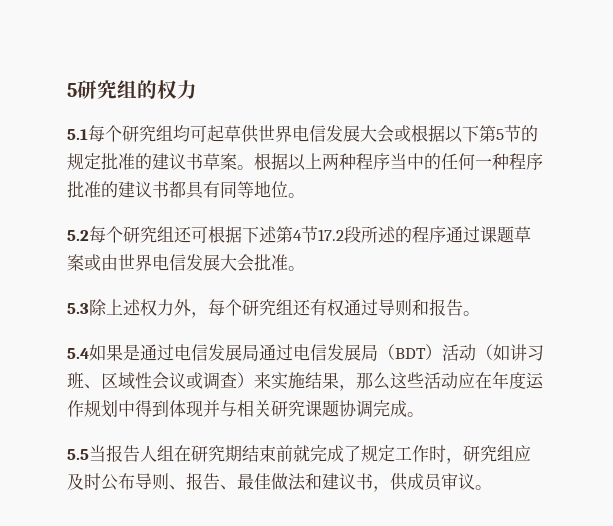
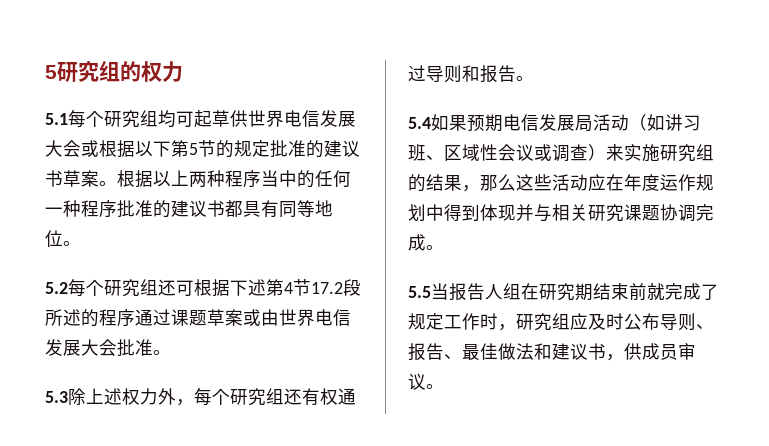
- 5.4如果是通过电信发展局通过电信发展局（BDT）活动（如讲习班、区域性会议或调查）来实施结果，那么这些活动应在年度运作规划中得到体现并与相关研究课题协调完成。
+ 5.4如果预期电信发展局活动（如讲习班、区域性会议或调查）来实施研究组的结果，那么这些活动应在年度运作规划中得到体现并与相关研究课题协调完成。

